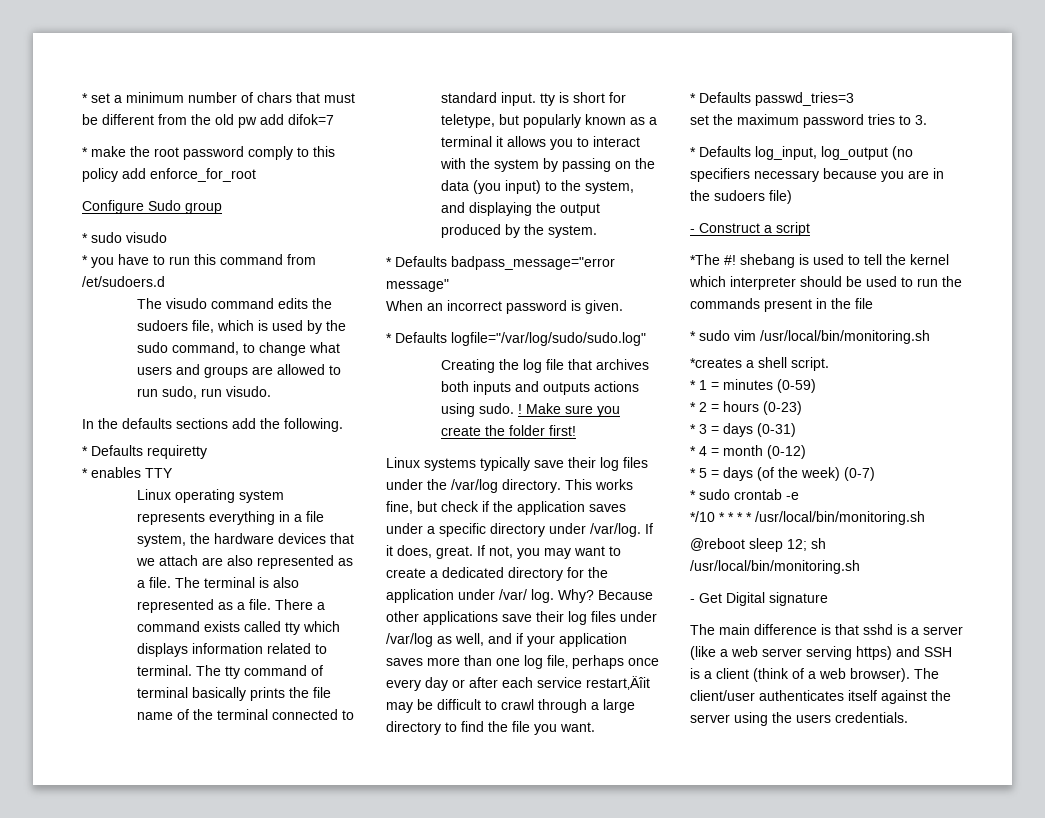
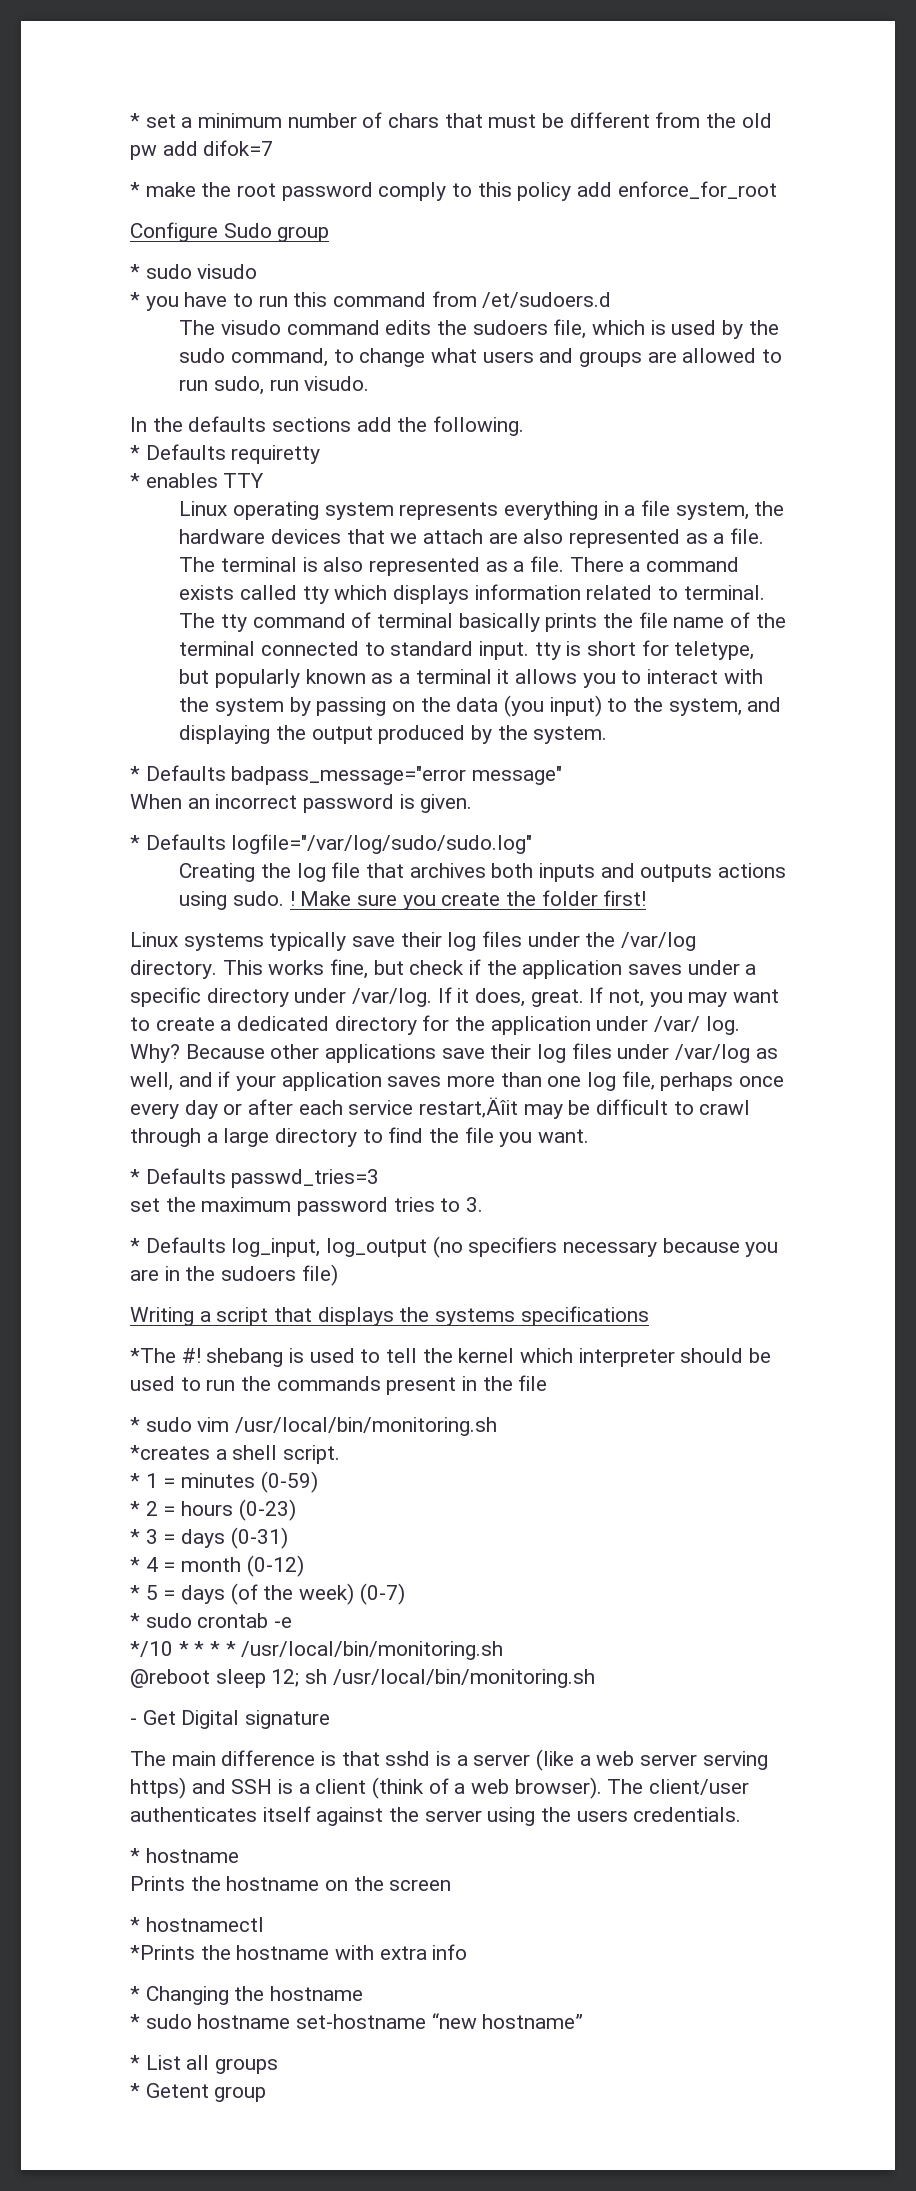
- - Construct a script
+ Writing a script that displays the systems specifications
+ * hostname
+ Prints the hostname on the screen
+ * hostnamectl
+ *Prints the hostname with extra info
+ * Changing the hostname
+ * sudo hostname set-hostname “new hostname”
+ * List all groups
+ * Getent group

